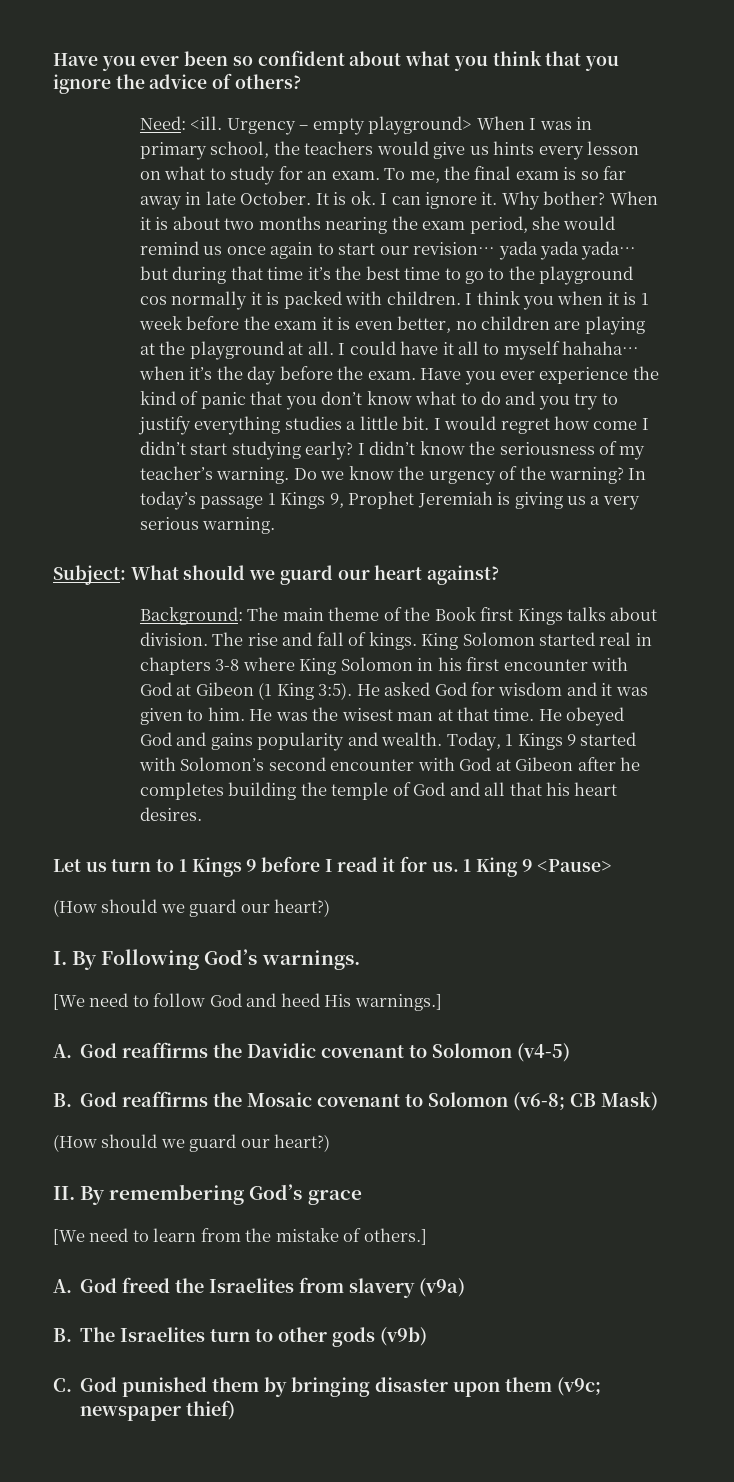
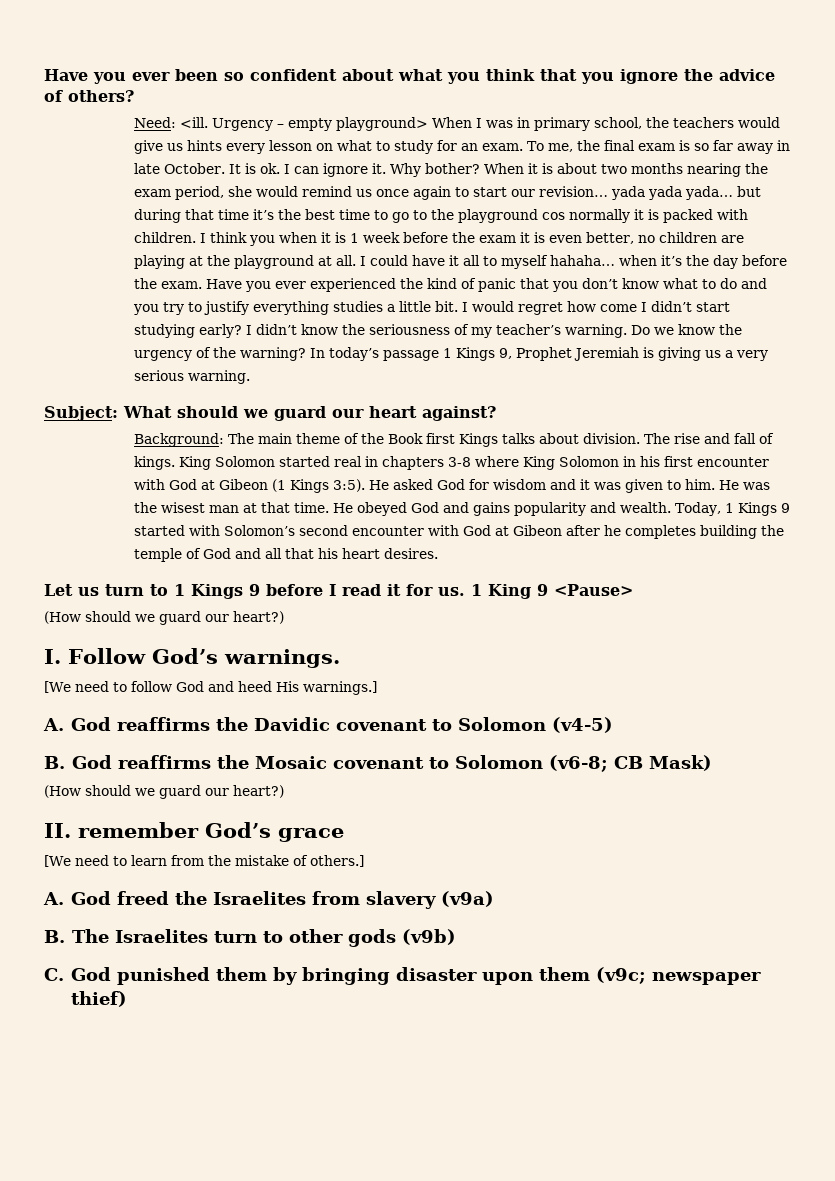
- Have you ever experience the kind of panic that you don’t know what to do and you try to justify everything studies a little bit.
+ Have you ever experienced the kind of panic that you don’t know what to do and you try to justify everything studies a little bit.
- King Solomon started real in chapters 3-8 where King Solomon in his first encounter with God at Gibeon (1 King 3:5).
+ King Solomon started real in chapters 3-8 where King Solomon in his first encounter with God at Gibeon (1 Kings 3:5).
- I. By Following God’s warnings.
+ I. Follow God’s warnings.
- II. By remembering God’s grace
+ II. remember God’s grace

